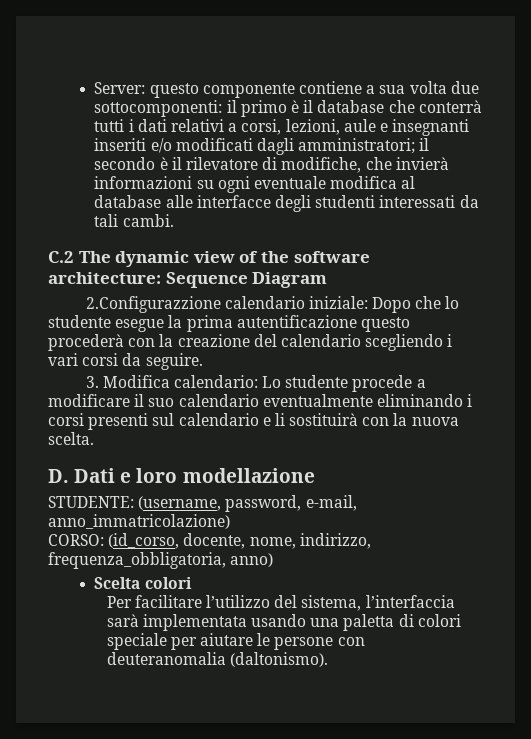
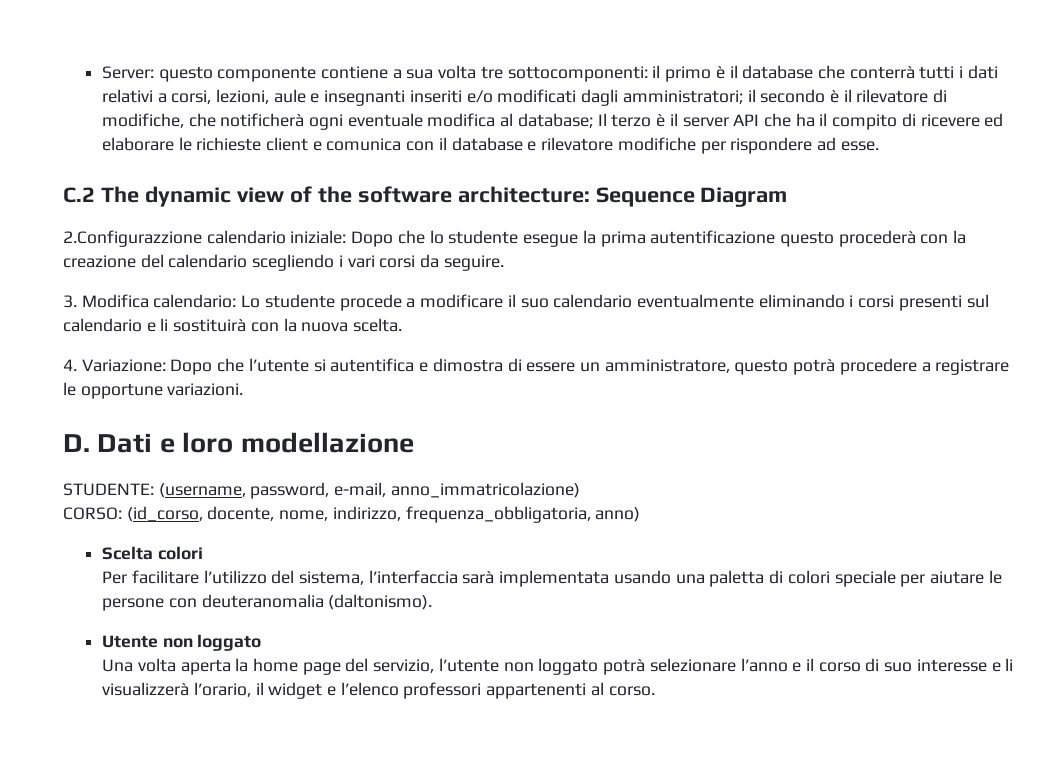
- Server: questo componente contiene a sua volta due sottocomponenti: il primo è il database che conterrà tutti i dati relativi a corsi, lezioni, aule e insegnanti inseriti e/o modificati dagli amministratori; il secondo è il rilevatore di modifiche, che invierà informazioni su ogni eventuale modifica al database alle interfacce degli studenti interessati da tali cambi.
+ Server: questo componente contiene a sua volta tre sottocomponenti: il primo è il database che conterrà tutti i dati relativi a corsi, lezioni, aule e insegnanti inseriti e/o modificati dagli amministratori; il secondo è il rilevatore di modifiche, che notificherà ogni eventuale modifica al database; Il terzo è il server API che ha il compito di ricevere ed elaborare le richieste client e comunica con il database e rilevatore modifiche per rispondere ad esse.
+ 4. Variazione: Dopo che l’utente si autentifica e dimostra di essere un amministratore, questo potrà procedere a registrare le opportune variazioni.
+ Utente non loggato
+ Una volta aperta la home page del servizio, l’utente non loggato potrà selezionare l’anno e il corso di suo interesse e li visualizzerà l’orario, il widget e l’elenco professori appartenenti al corso.

